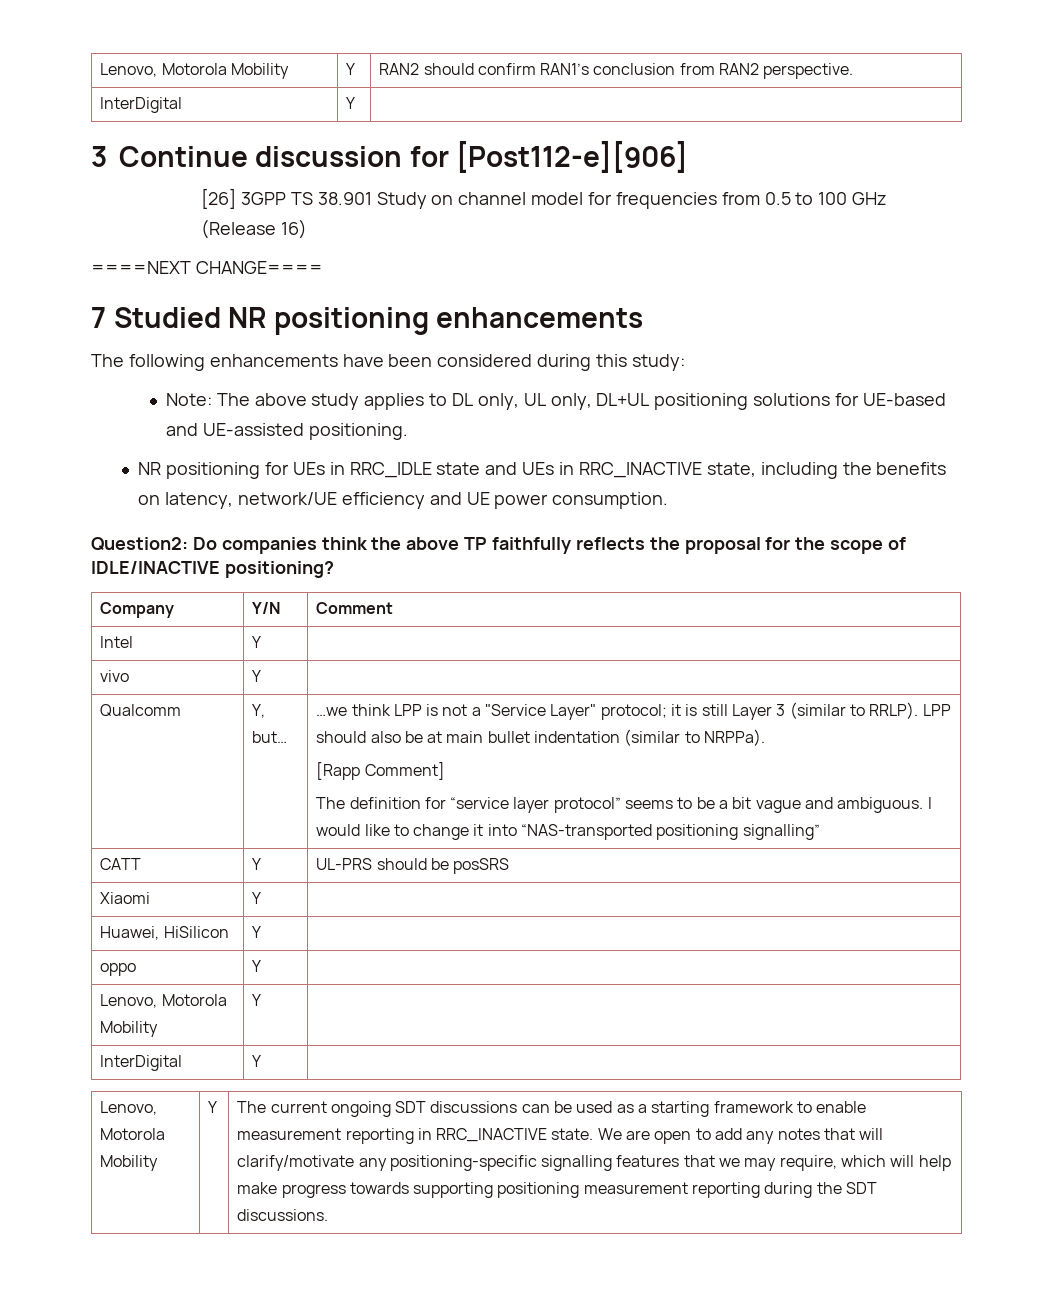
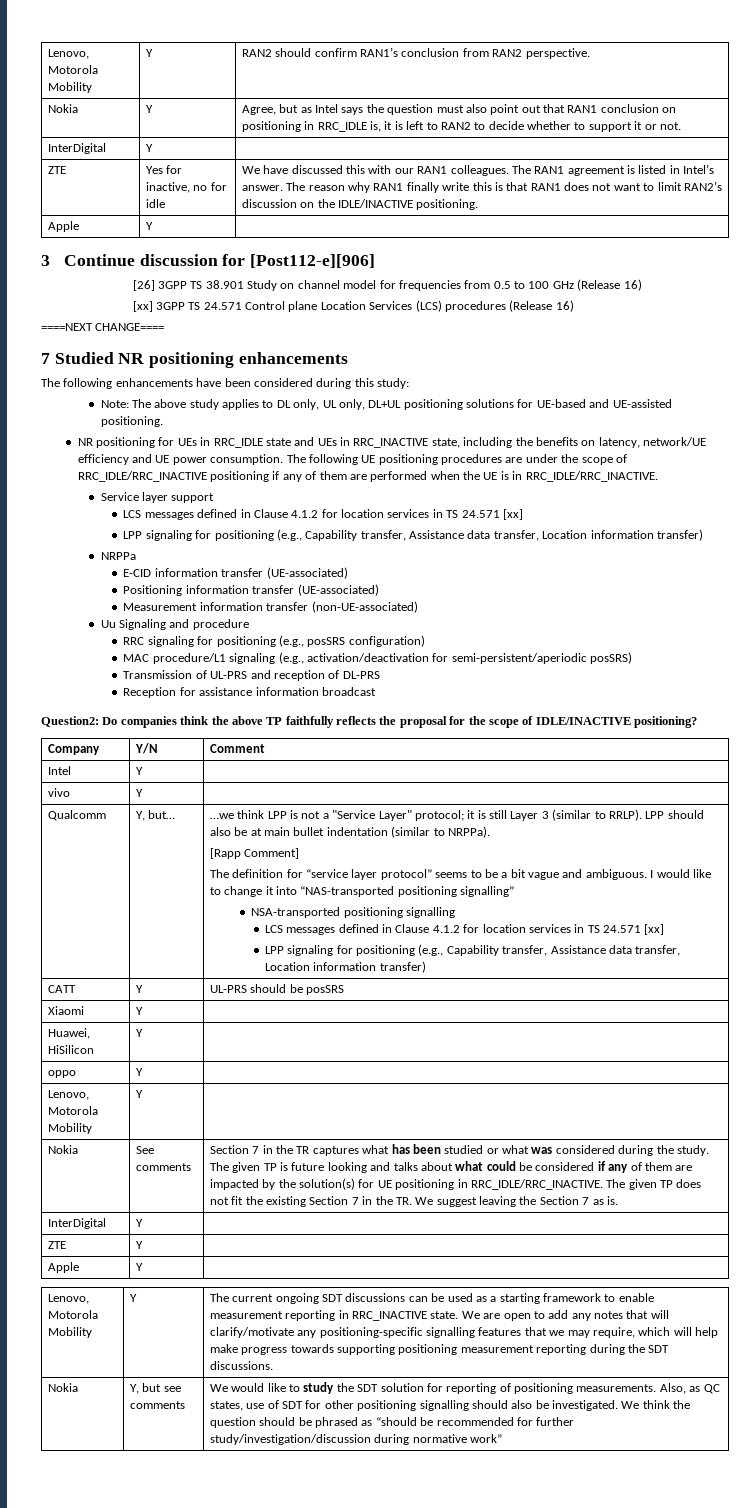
  Lenovo, Motorola Mobility | Y | RAN2 should confirm RAN1’s conclusion from RAN2 perspective.
+ Nokia | Y | Agree, but as Intel says the question must also point out that RAN1 conclusion on positioning in RRC_IDLE is, it is left to RAN2 to decide whether to support it or not.
  InterDigital | Y |
+ ZTE | Yes for inactive, no for idle | We have discussed this with our RAN1 colleagues. The RAN1 agreement is listed in Intel’s answer. The reason why RAN1 finally write this is that RAN1 does not want to limit RAN2’s discussion on the IDLE/INACTIVE positioning.
+ Apple | Y |
+ [xx] 3GPP TS 24.571 Control plane Location Services (LCS) procedures (Release 16)
+ The following UE positioning procedures are under the scope of RRC_IDLE/RRC_INACTIVE positioning if any of them are performed when the UE is in RRC_IDLE/RRC_INACTIVE.
+ Service layer support
+ LCS messages defined in Clause 4.1.2 for location services in TS 24.571 [xx]
+ LPP signaling for positioning (e.g., Capability transfer, Assistance data transfer, Location information transfer)
+ NRPPa
+ E-CID information transfer (UE-associated)
+ Positioning information transfer (UE-associated)
+ Measurement information transfer (non-UE-associated)
+ Uu Signaling and procedure
+ RRC signaling for positioning (e.g., posSRS configuration)
+ MAC procedure/L1 signaling (e.g., activation/deactivation for semi-persistent/aperiodic posSRS)
+ Transmission of UL-PRS and reception of DL-PRS
+ Reception for assistance information broadcast
+ NSA-transported positioning signalling
+ LCS messages defined in Clause 4.1.2 for location services in TS 24.571 [xx]
+ LPP signaling for positioning (e.g., Capability transfer, Assistance data transfer, Location information transfer)
  oppo | Y |
  Lenovo, Motorola Mobility | Y |
- InterDigital | Y
+ Nokia | See comments | Section 7 in the TR captures what has been studied or what was considered during the study. The given TP is future looking and talks about what could be considered if any of them are impacted by the solution(s) for UE positioning in RRC_IDLE/RRC_INACTIVE. The given TP does not fit the existing Section 7 in the TR. We suggest leaving the Section 7 as is.
+ InterDigital | Y |
+ ZTE | Y |
+ Apple | Y |
+ Nokia | Y, but see comments | We would like to study the SDT solution for reporting of positioning measurements. Also, as QC states, use of SDT for other positioning signalling should also be investigated. We think the question should be phrased as “should be recommended for further study/investigation/discussion during normative work”

